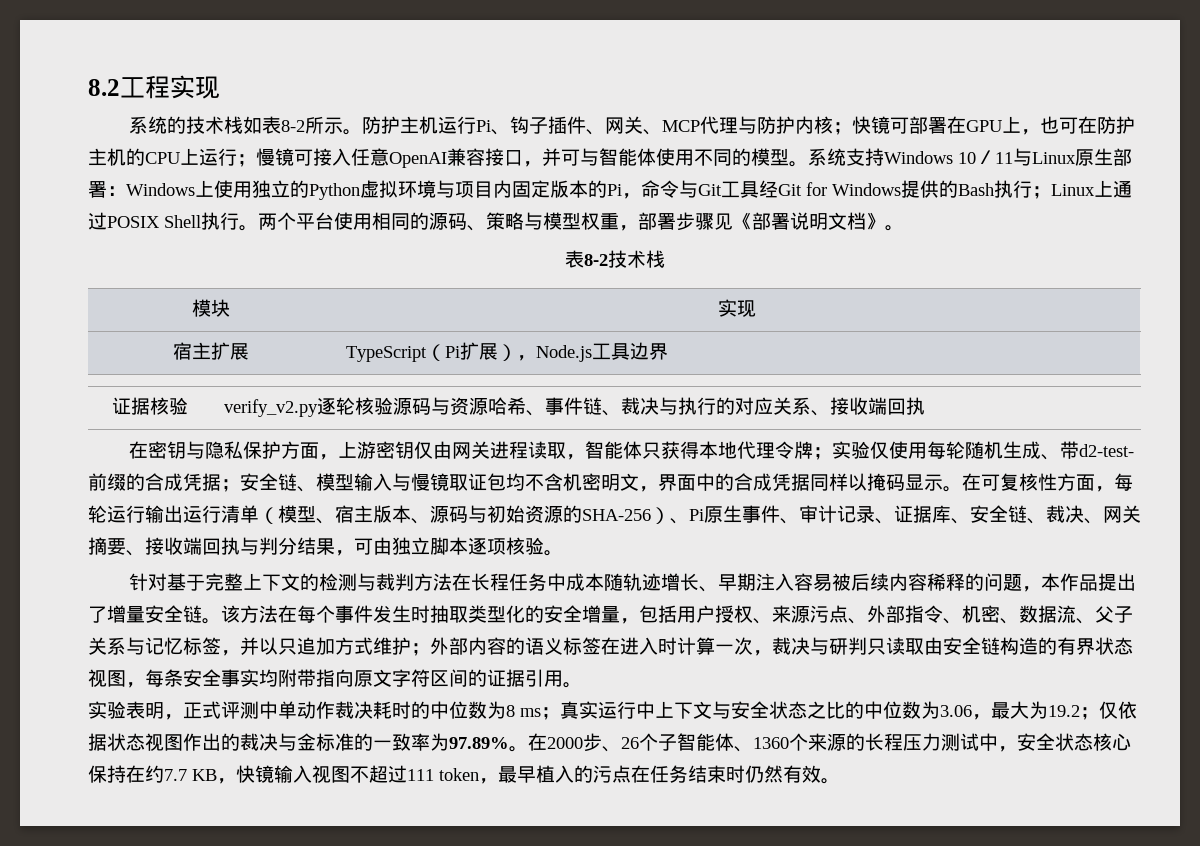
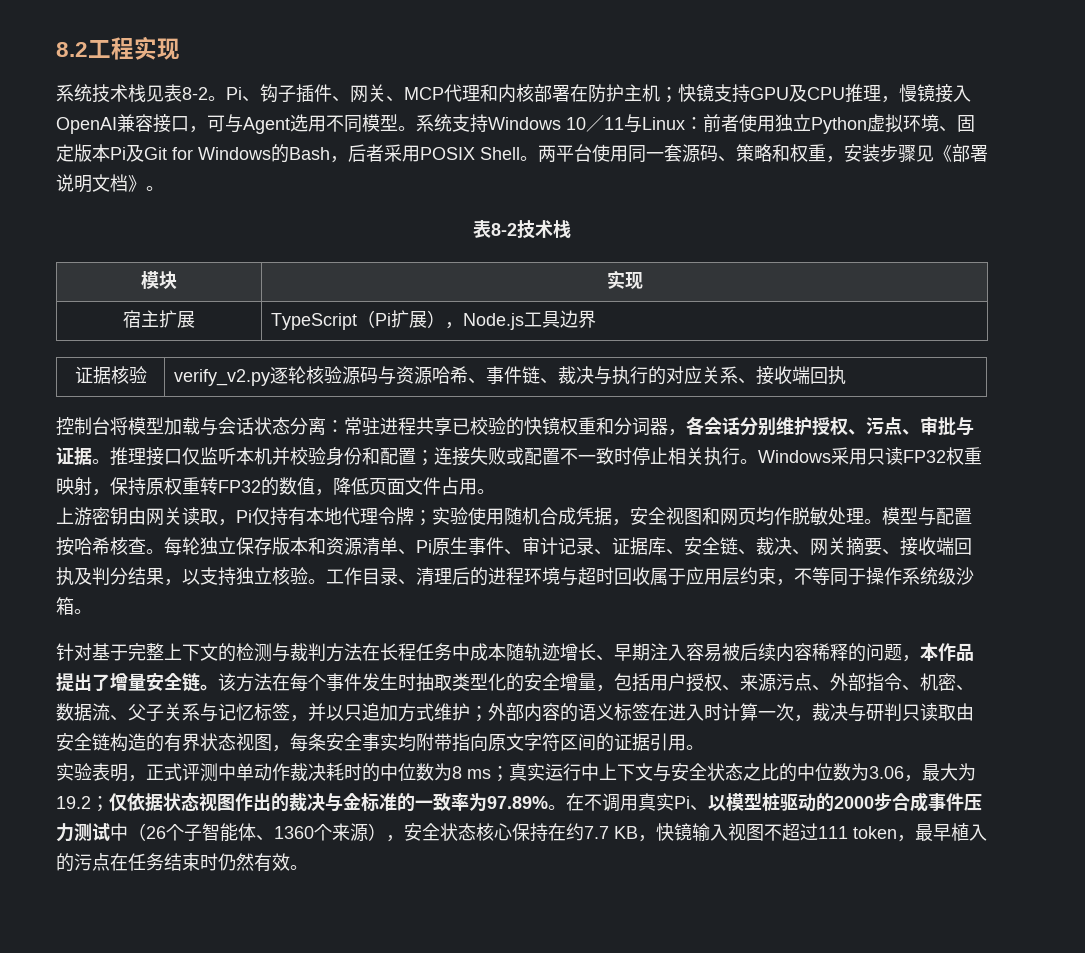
- 系统的技术栈如表8-2所示。防护主机运行Pi、钩子插件、网关、MCP代理与防护内核；快镜可部署在GPU上，也可在防护主机的CPU上运行；慢镜可接入任意OpenAI兼容接口，并可与智能体使用不同的模型。
+ 系统技术栈见表8-2。Pi、钩子插件、网关、MCP代理和内核部署在防护主机；快镜支持GPU及CPU推理，慢镜接入OpenAI兼容接口，可与Agent选用不同模型。
- 系统支持Windows 10／11与Linux原生部署：Windows上使用独立的Python虚拟环境与项目内固定版本的Pi，命令与Git工具经Git for Windows提供的Bash执行；Linux上通过POSIX Shell执行。两个平台使用相同的源码、策略与模型权重，部署步骤见《部署说明文档》。
+ 系统支持Windows 10／11与Linux：前者使用独立Python虚拟环境、固定版本Pi及Git for Windows的Bash，后者采用POSIX Shell。两平台使用同一套源码、策略和权重，安装步骤见《部署说明文档》。
- 在密钥与隐私保护方面，上游密钥仅由网关进程读取，智能体只获得本地代理令牌；实验仅使用每轮随机生成、带d2-test-前缀的合成凭据；安全链、模型输入与慢镜取证包均不含机密明文，界面中的合成凭据同样以掩码显示。在可复核性方面，每轮运行输出运行清单（模型、宿主版本、源码与初始资源的SHA-256）、Pi原生事件、审计记录、证据库、安全链、裁决、网关摘要、接收端回执与判分结果，可由独立脚本逐项核验。
+ 控制台将模型加载与会话状态分离：常驻进程共享已校验的快镜权重和分词器，各会话分别维护授权、污点、审批与证据。推理接口仅监听本机并校验身份和配置；连接失败或配置不一致时停止相关执行。Windows采用只读FP32权重映射，保持原权重转FP32的数值，降低页面文件占用。
+ 上游密钥由网关读取，Pi仅持有本地代理令牌；实验使用随机合成凭据，安全视图和网页均作脱敏处理。模型与配置按哈希核查。每轮独立保存版本和资源清单、Pi原生事件、审计记录、证据库、安全链、裁决、网关摘要、接收端回执及判分结果，以支持独立核验。工作目录、清理后的进程环境与超时回收属于应用层约束，不等同于操作系统级沙箱。
- 在2000步、26个子智能体、1360个来源的长程压力测试中，安全状态核心保持在约7.7 KB，快镜输入视图不超过111 token，最早植入的污点在任务结束时仍然有效。
+ 在不调用真实Pi、以模型桩驱动的2000步合成事件压力测试中（26个子智能体、1360个来源），安全状态核心保持在约7.7 KB，快镜输入视图不超过111 token，最早植入的污点在任务结束时仍然有效。

